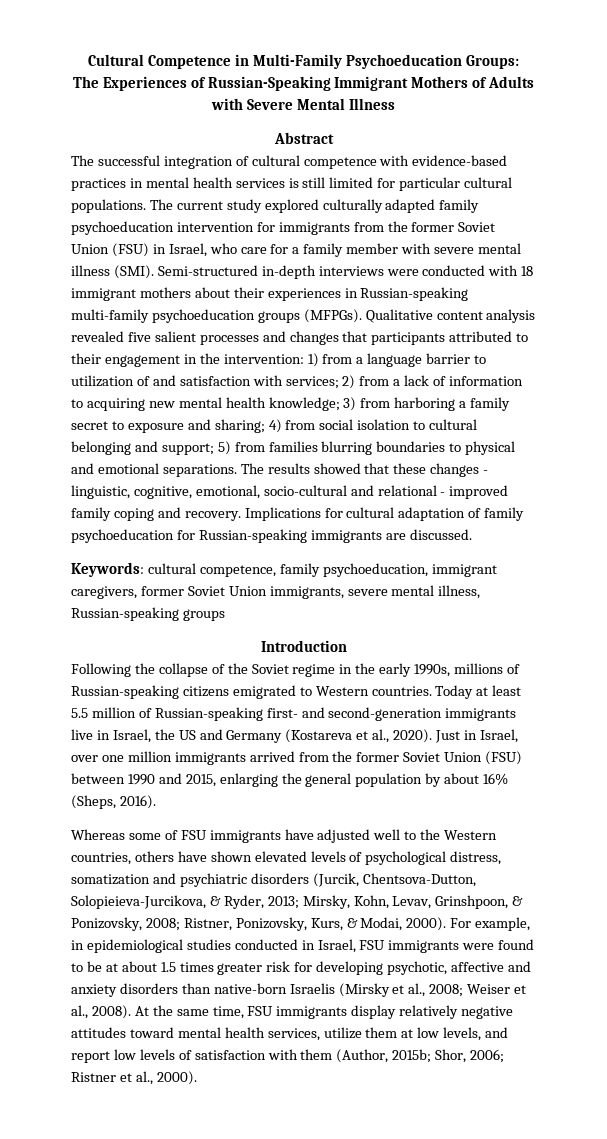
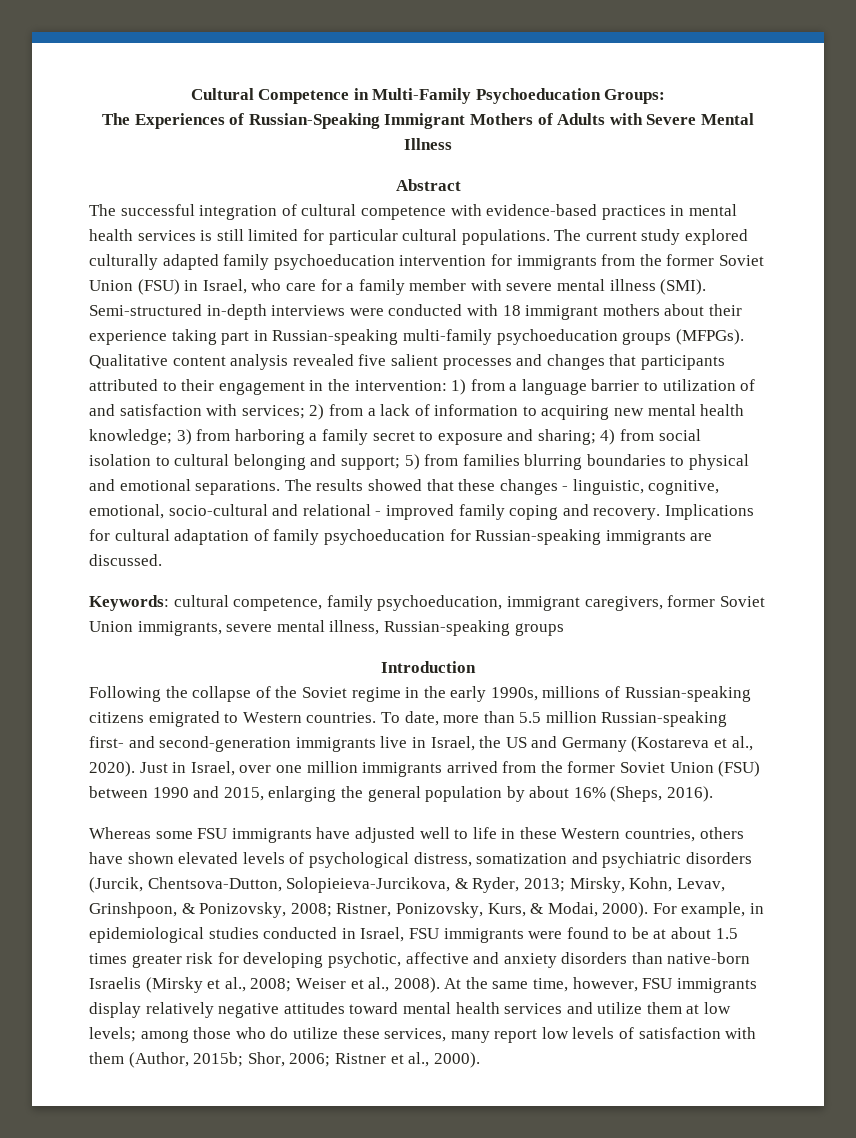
- Semi-structured in-depth interviews were conducted with 18 immigrant mothers about their experiences in Russian-speaking multi-family psychoeducation groups (MFPGs).
+ Semi-structured in-depth interviews were conducted with 18 immigrant mothers about their experience taking part in Russian-speaking multi-family psychoeducation groups (MFPGs).
- Today at least 5.5 million of Russian-speaking first- and second-generation immigrants live in Israel, the US and Germany (Kostareva et al., 2020).
+ To date, more than 5.5 million Russian-speaking first- and second-generation immigrants live in Israel, the US and Germany (Kostareva et al., 2020).
- Whereas some of FSU immigrants have adjusted well to the Western countries, others have shown elevated levels of psychological distress, somatization and psychiatric disorders (Jurcik, Chentsova-Dutton, Solopieieva-Jurcikova, & Ryder, 2013; Mirsky, Kohn, Levav, Grinshpoon, & Ponizovsky, 2008; Ristner, Ponizovsky, Kurs, & Modai, 2000).
+ Whereas some FSU immigrants have adjusted well to life in these Western countries, others have shown elevated levels of psychological distress, somatization and psychiatric disorders (Jurcik, Chentsova-Dutton, Solopieieva-Jurcikova, & Ryder, 2013; Mirsky, Kohn, Levav, Grinshpoon, & Ponizovsky, 2008; Ristner, Ponizovsky, Kurs, & Modai, 2000).
- At the same time, FSU immigrants display relatively negative attitudes toward mental health services, utilize them at low levels, and report low levels of satisfaction with them (Author, 2015b; Shor, 2006; Ristner et al., 2000).
+ At the same time, however, FSU immigrants display relatively negative attitudes toward mental health services and utilize them at low levels; among those who do utilize these services, many report low levels of satisfaction with them (Author, 2015b; Shor, 2006; Ristner et al., 2000).

